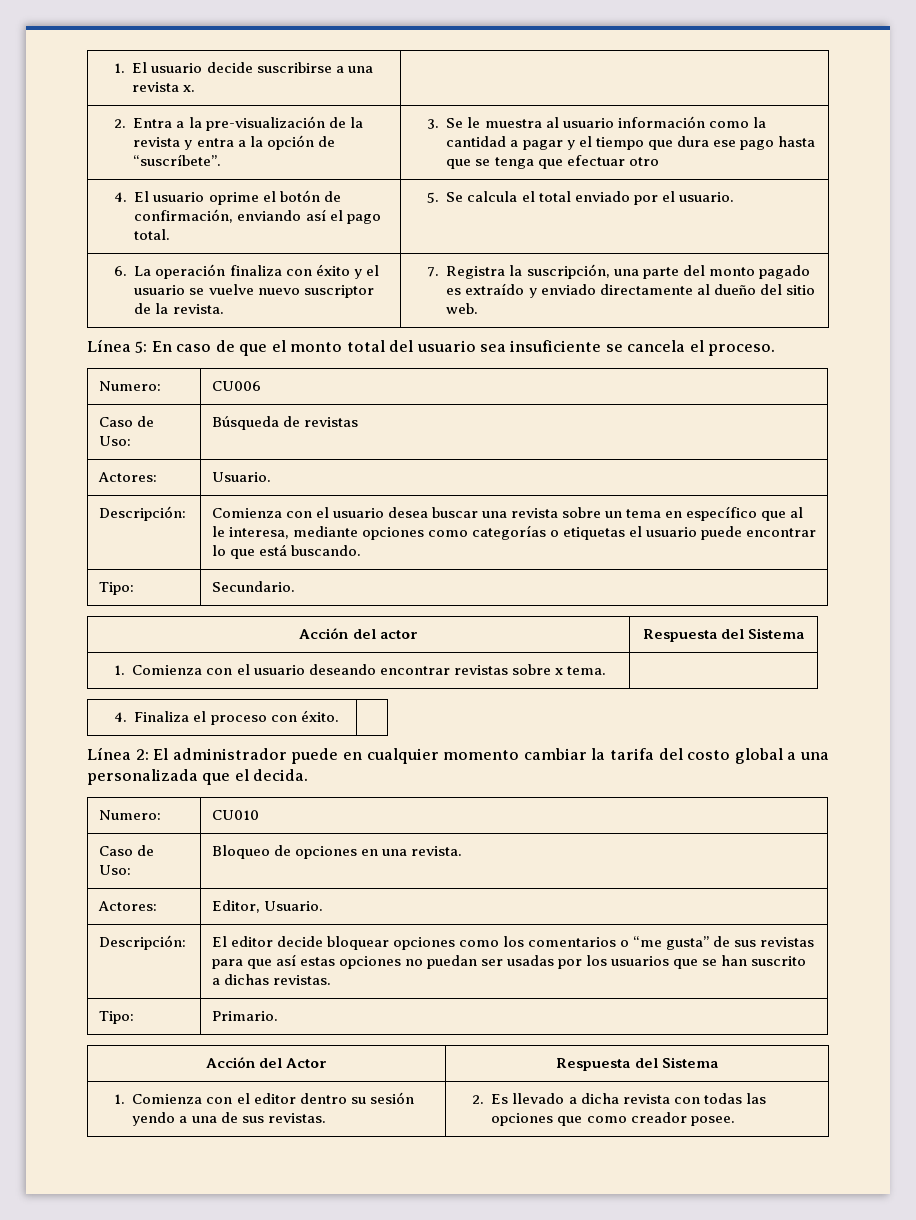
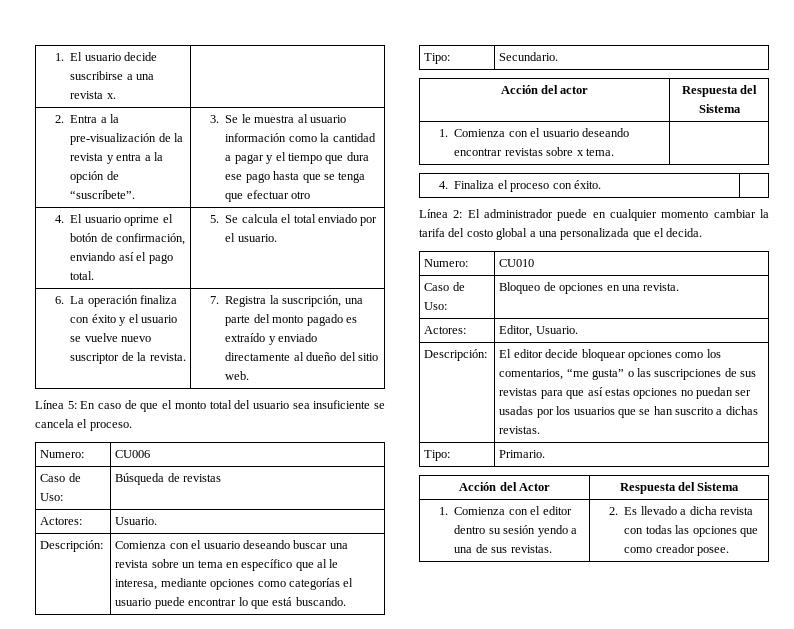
- Descripción: | Comienza con el usuario desea buscar una revista sobre un tema en específico que al le interesa, mediante opciones como categorías o etiquetas el usuario puede encontrar lo que está buscando.
+ Descripción: | Comienza con el usuario deseando buscar una revista sobre un tema en específico que al le interesa, mediante opciones como categorías el usuario puede encontrar lo que está buscando.
- Descripción: | El editor decide bloquear opciones como los comentarios o “me gusta” de sus revistas para que así estas opciones no puedan ser usadas por los usuarios que se han suscrito a dichas revistas.
+ Descripción: | El editor decide bloquear opciones como los comentarios, “me gusta” o las suscripciones de sus revistas para que así estas opciones no puedan ser usadas por los usuarios que se han suscrito a dichas revistas.

